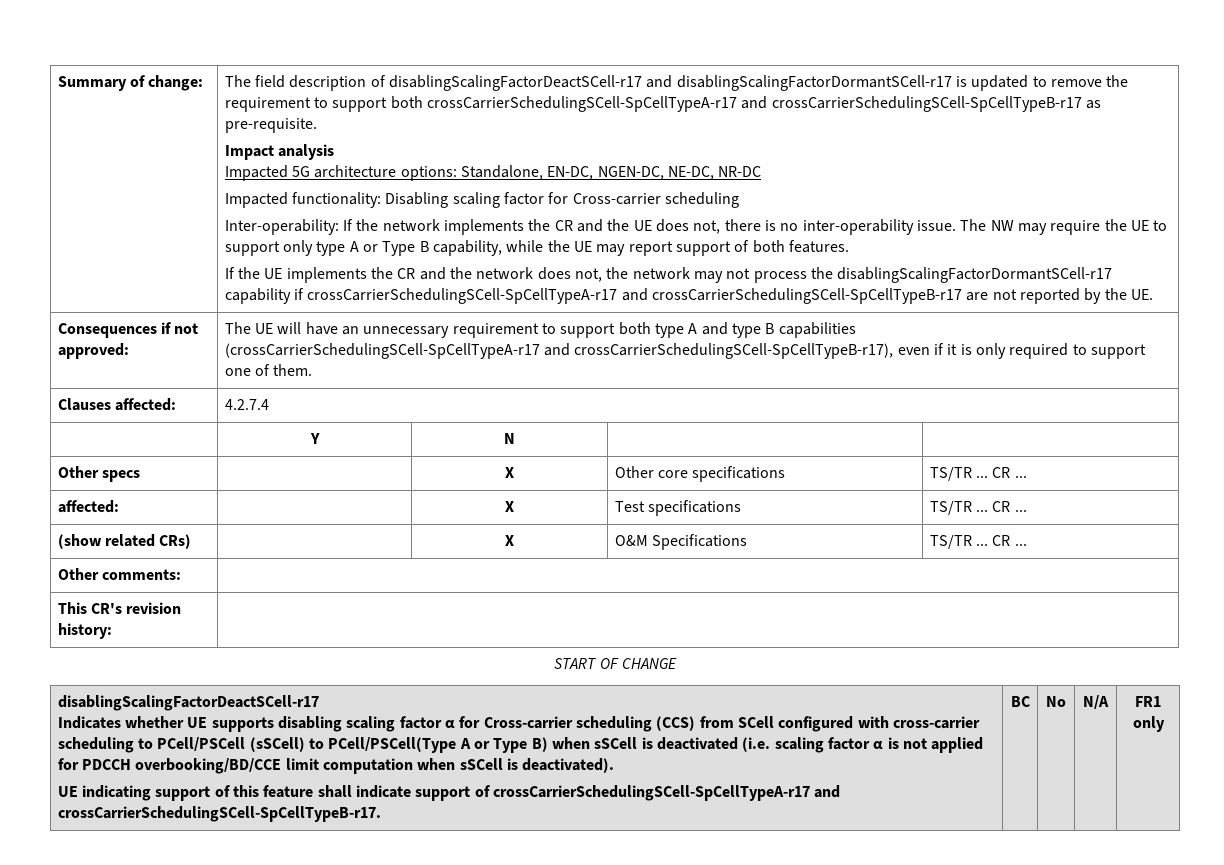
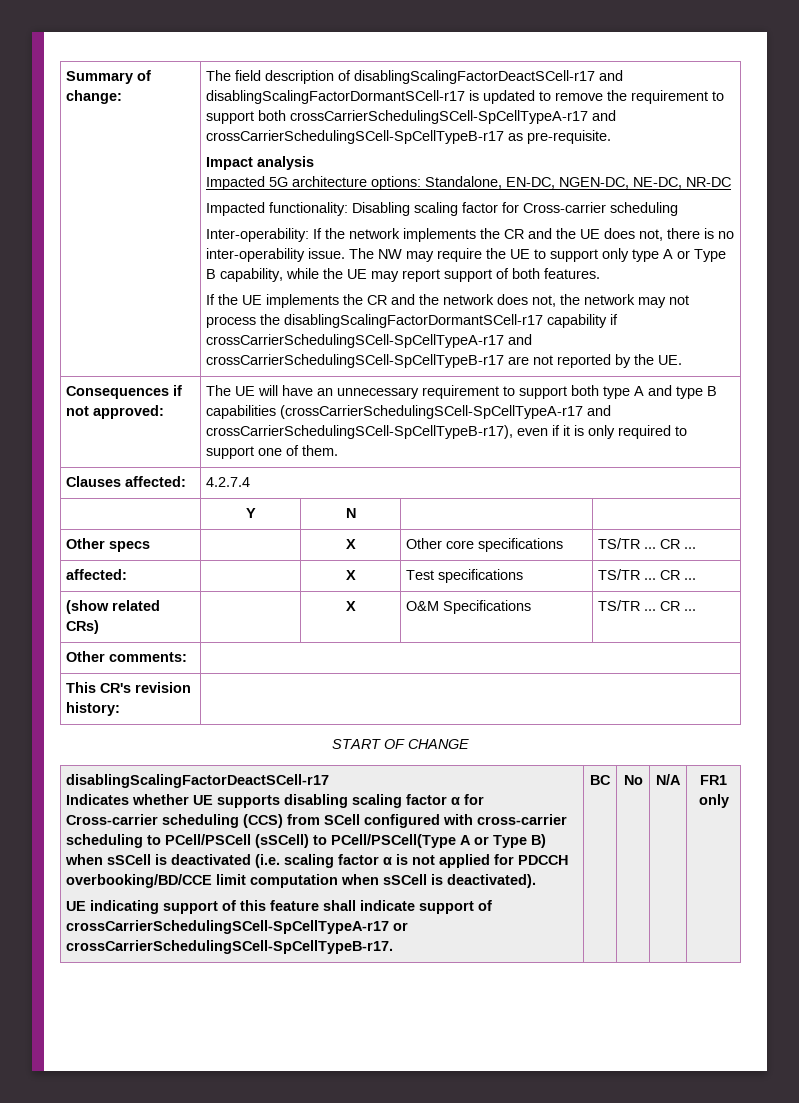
- UE indicating support of this feature shall indicate support of crossCarrierSchedulingSCell-SpCellTypeA-r17 and crossCarrierSchedulingSCell-SpCellTypeB-r17.
+ UE indicating support of this feature shall indicate support of crossCarrierSchedulingSCell-SpCellTypeA-r17 or crossCarrierSchedulingSCell-SpCellTypeB-r17.

